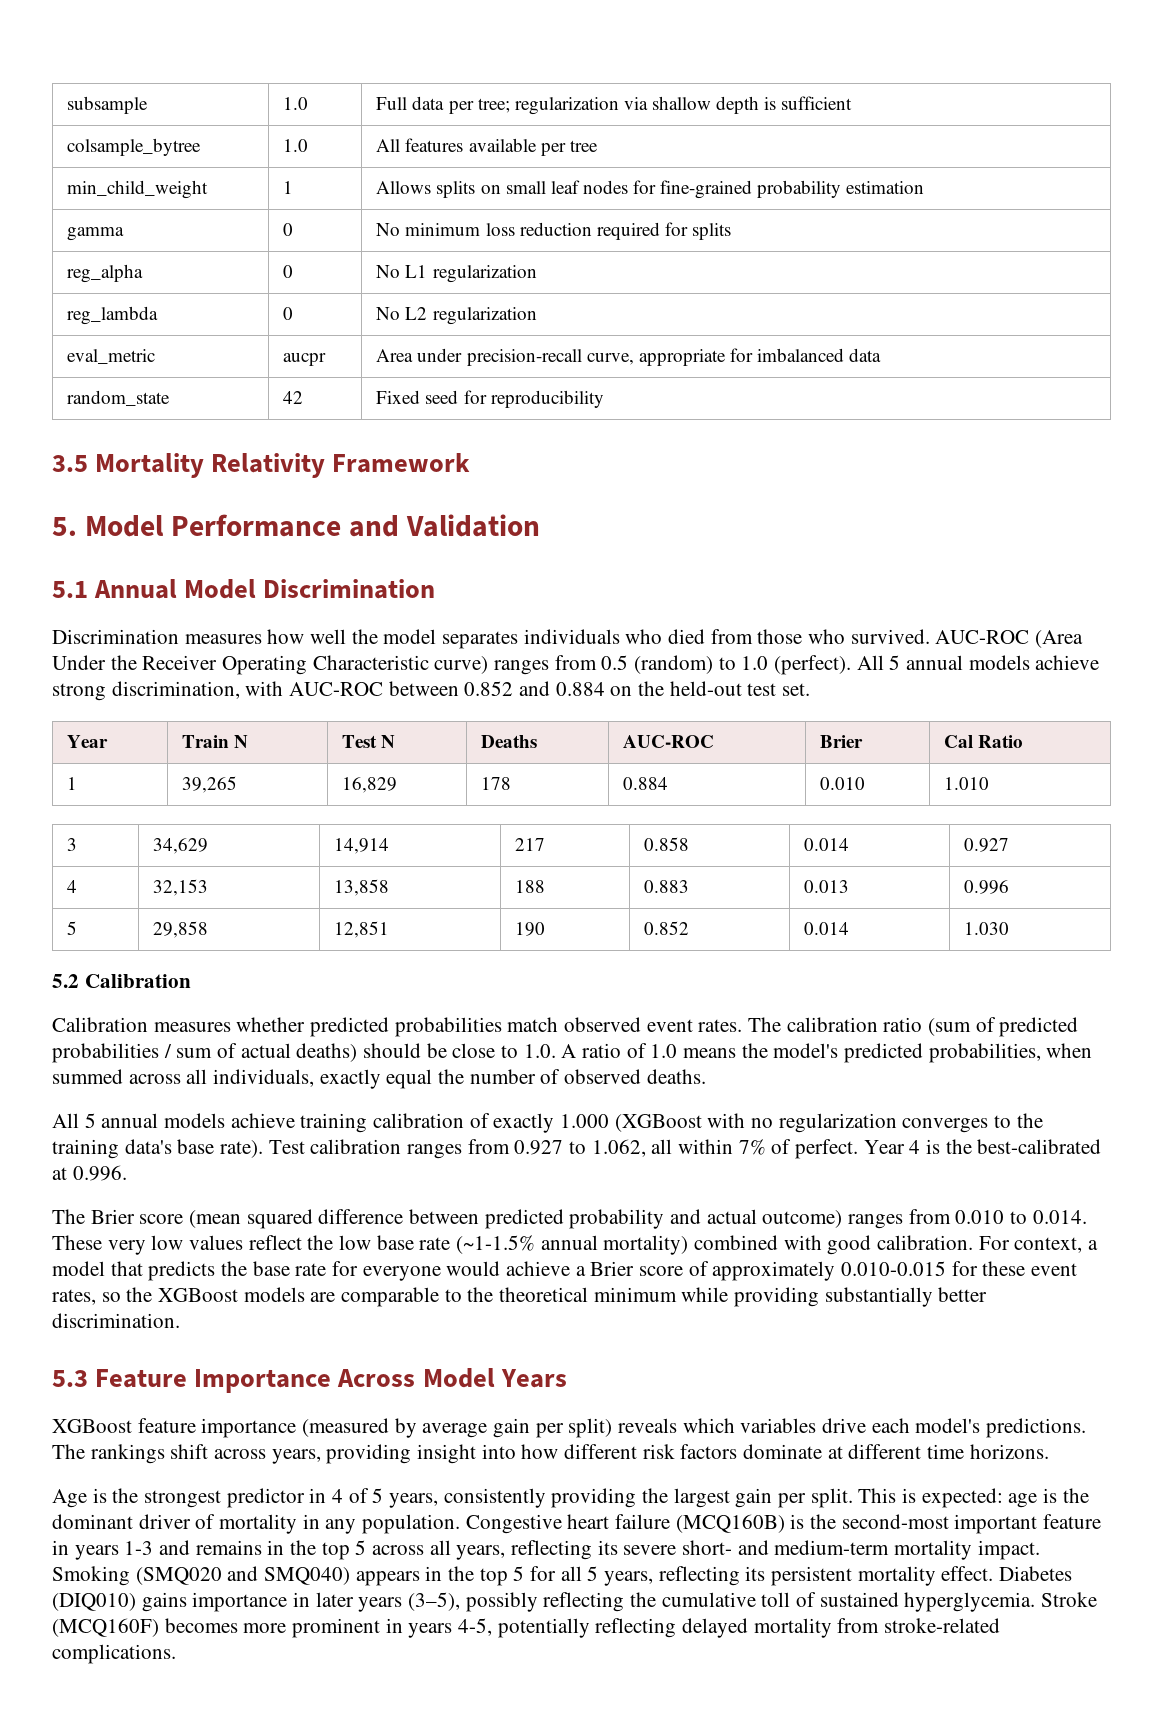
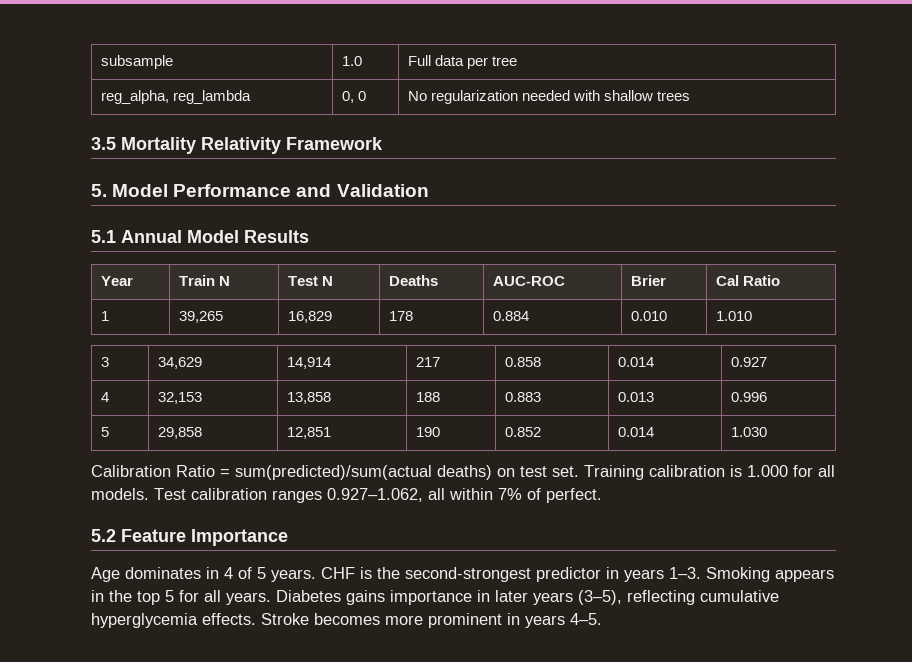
- subsample | 1.0 | Full data per tree; regularization via shallow depth is sufficient
- colsample_bytree | 1.0 | All features available per tree
- min_child_weight | 1 | Allows splits on small leaf nodes for fine-grained probability estimation
- gamma | 0 | No minimum loss reduction required for splits
- reg_alpha | 0 | No L1 regularization
- reg_lambda | 0 | No L2 regularization
- eval_metric | aucpr | Area under precision-recall curve, appropriate for imbalanced data
- random_state | 42 | Fixed seed for reproducibility
+ subsample | 1.0 | Full data per tree
+ reg_alpha, reg_lambda | 0, 0 | No regularization needed with shallow trees
- 5.1 Annual Model Discrimination
- Discrimination measures how well the model separates individuals who died from those who survived. AUC-ROC (Area Under the Receiver Operating Characteristic curve) ranges from 0.5 (random) to 1.0 (perfect). All 5 annual models achieve strong discrimination, with AUC-ROC between 0.852 and 0.884 on the held-out test set.
+ 5.1 Annual Model Results
- 5.2 Calibration
- Calibration measures whether predicted probabilities match observed event rates. The calibration ratio (sum of predicted probabilities / sum of actual deaths) should be close to 1.0. A ratio of 1.0 means the model's predicted probabilities, when summed across all individuals, exactly equal the number of observed deaths.
- All 5 annual models achieve training calibration of exactly 1.000 (XGBoost with no regularization converges to the training data's base rate). Test calibration ranges from 0.927 to 1.062, all within 7% of perfect. Year 4 is the best-calibrated at 0.996.
- The Brier score (mean squared difference between predicted probability and actual outcome) ranges from 0.010 to 0.014. These very low values reflect the low base rate (~1-1.5% annual mortality) combined with good calibration. For context, a model that predicts the base rate for everyone would achieve a Brier score of approximately 0.010-0.015 for these event rates, so the XGBoost models are comparable to the theoretical minimum while providing substantially better discrimination.
- 5.3 Feature Importance Across Model Years
- XGBoost feature importance (measured by average gain per split) reveals which variables drive each model's predictions. The rankings shift across years, providing insight into how different risk factors dominate at different time horizons.
- Age is the strongest predictor in 4 of 5 years, consistently providing the largest gain per split. This is expected: age is the dominant driver of mortality in any population. Congestive heart failure (MCQ160B) is the second-most important feature in years 1-3 and remains in the top 5 across all years, reflecting its severe short- and medium-term mortality impact. Smoking (SMQ020 and SMQ040) appears in the top 5 for all 5 years, reflecting its persistent mortality effect. Diabetes (DIQ010) gains importance in later years (3–5), possibly reflecting the cumulative toll of sustained hyperglycemia. Stroke (MCQ160F) becomes more prominent in years 4-5, potentially reflecting delayed mortality from stroke-related complications.
+ Calibration Ratio = sum(predicted)/sum(actual deaths) on test set. Training calibration is 1.000 for all models. Test calibration ranges 0.927–1.062, all within 7% of perfect.
+ 5.2 Feature Importance
+ Age dominates in 4 of 5 years. CHF is the second-strongest predictor in years 1–3. Smoking appears in the top 5 for all years. Diabetes gains importance in later years (3–5), reflecting cumulative hyperglycemia effects. Stroke becomes more prominent in years 4–5.

